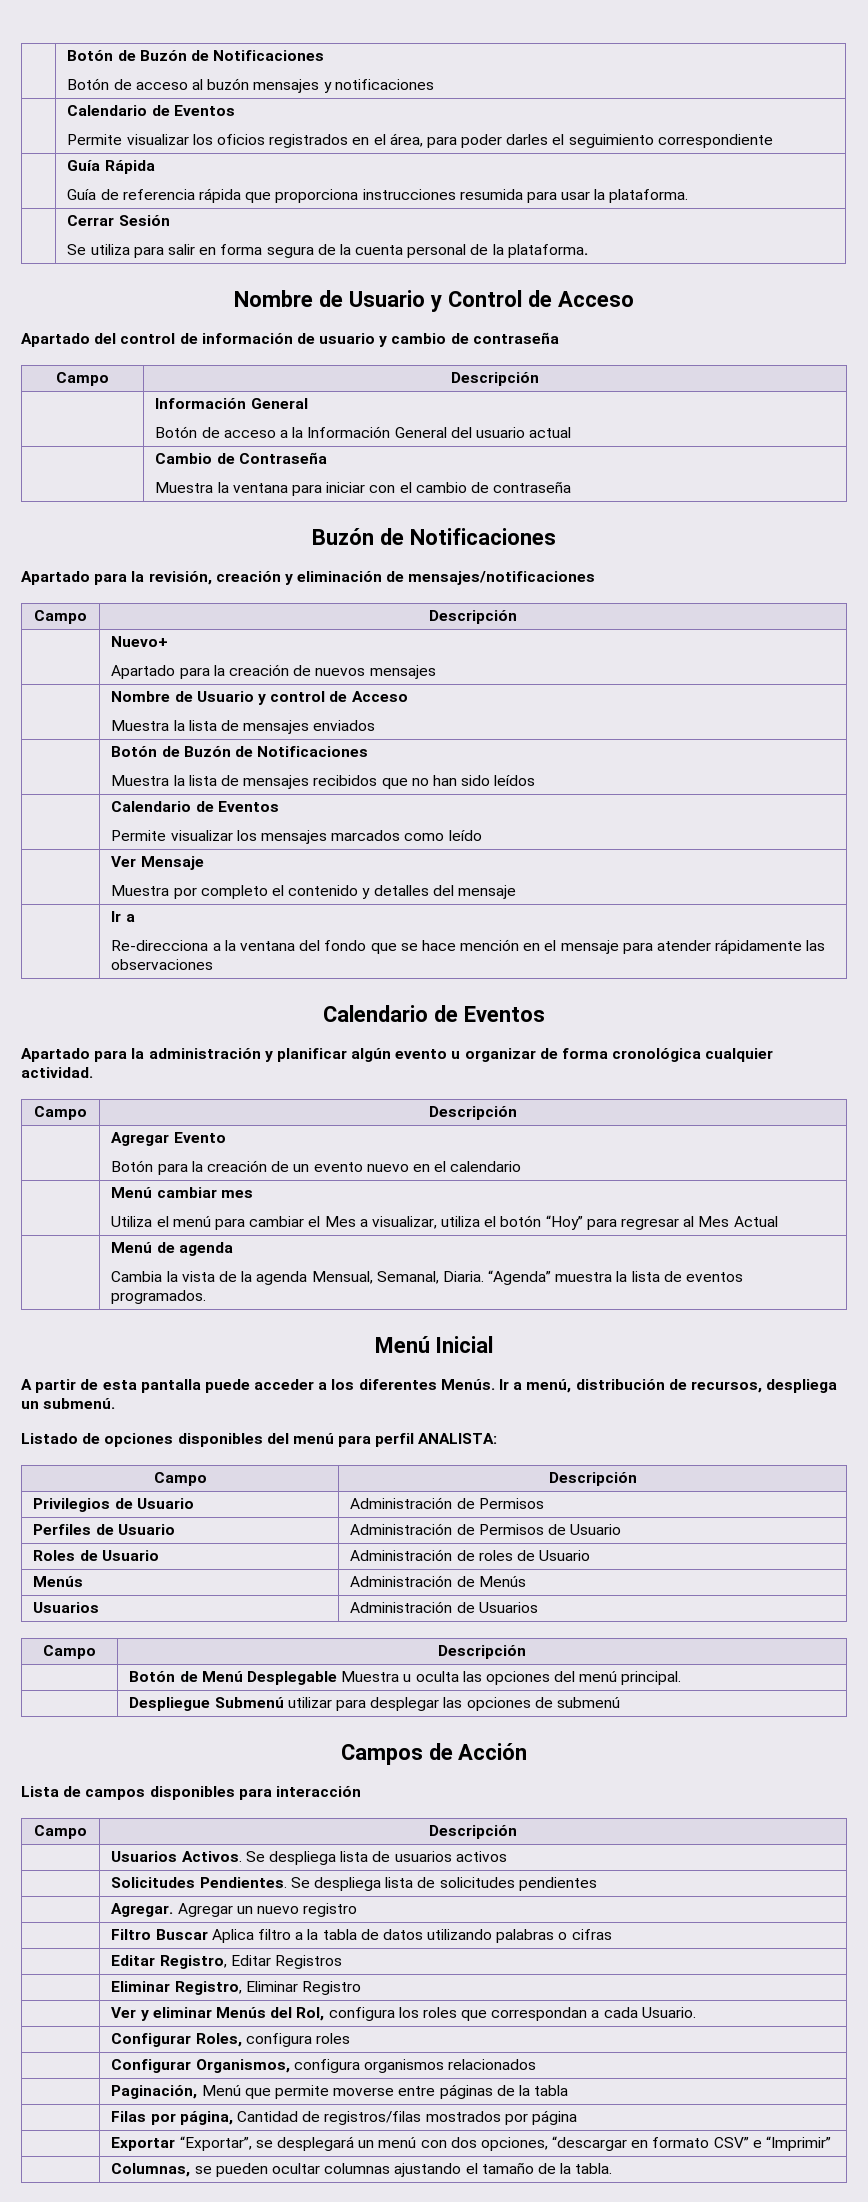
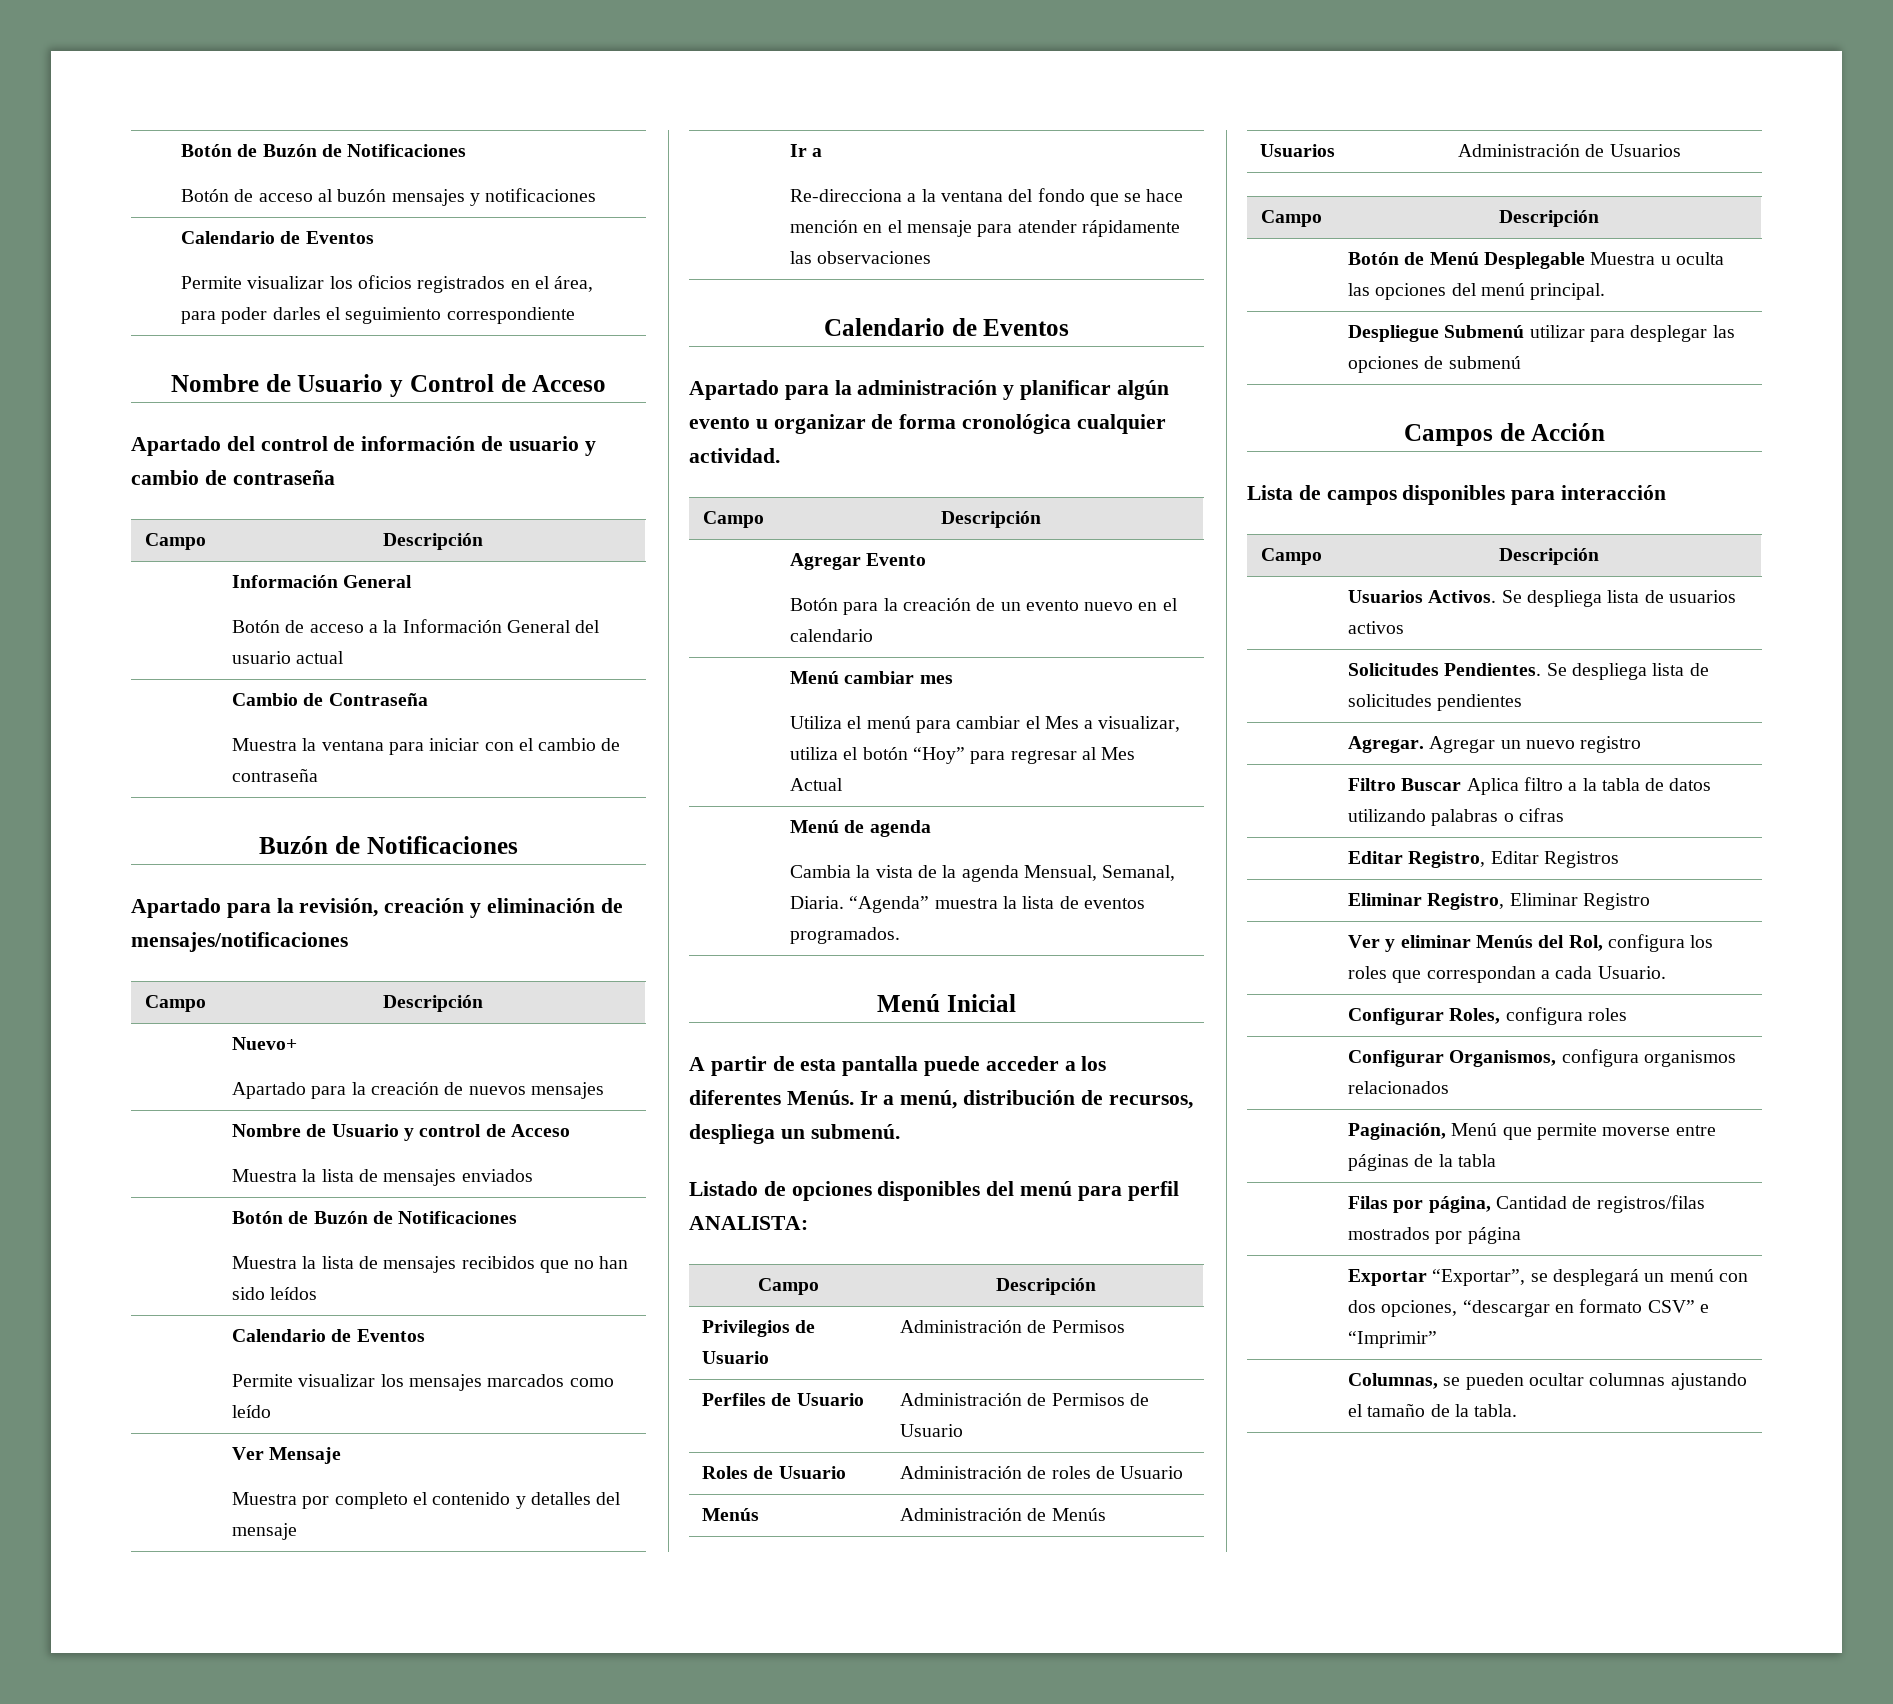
- | Guía Rápida
- Guía de referencia rápida que proporciona instrucciones resumida para usar la plataforma.
- | Cerrar Sesión
- Se utiliza para salir en forma segura de la cuenta personal de la plataforma.

